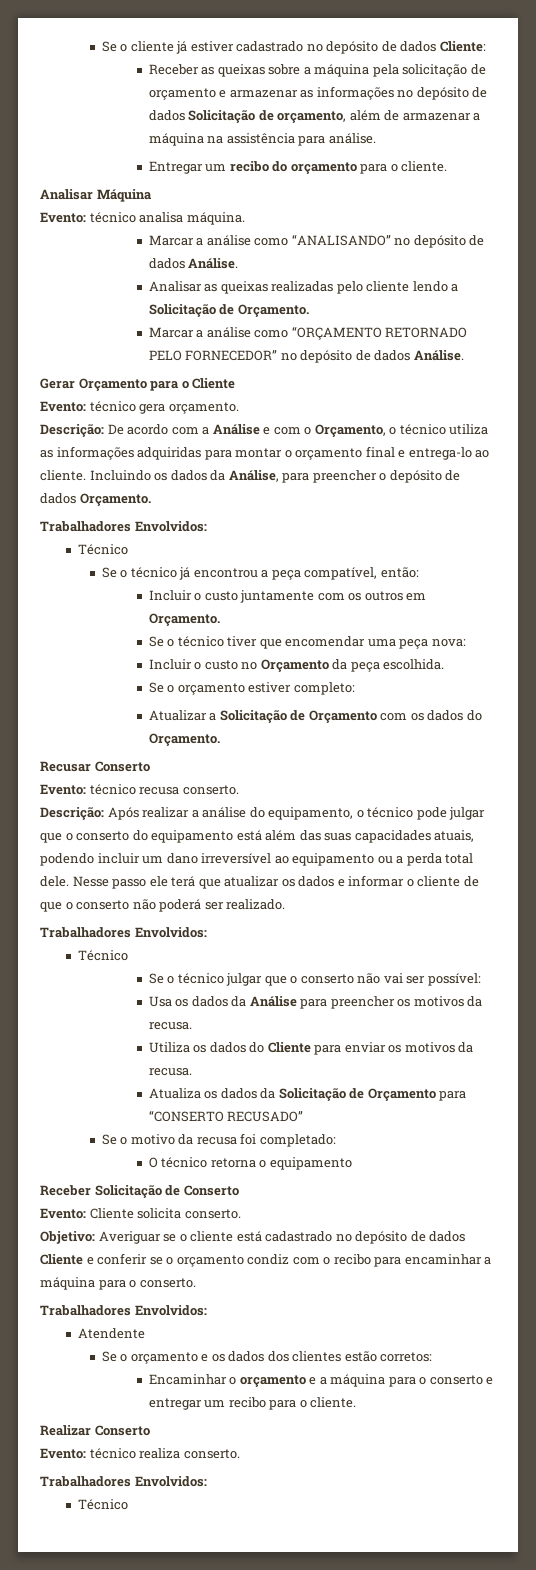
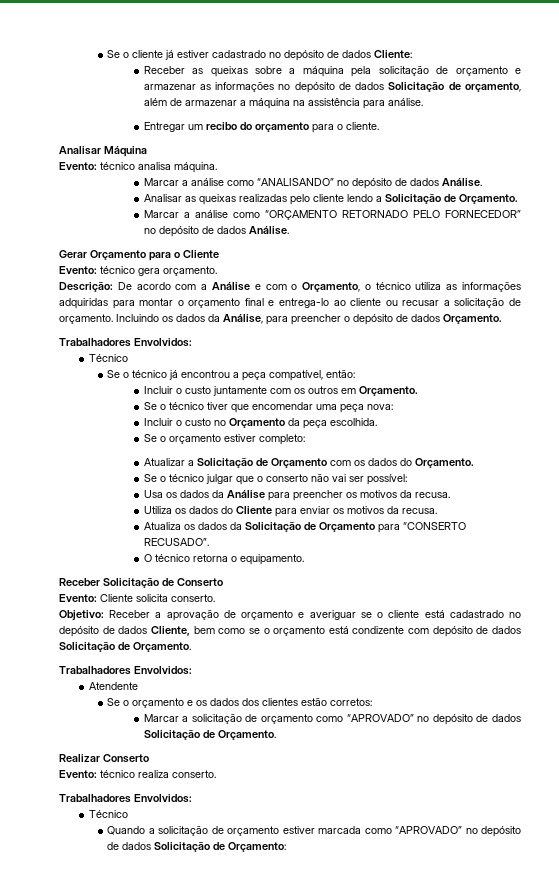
- Descrição: De acordo com a Análise e com o Orçamento, o técnico utiliza as informações adquiridas para montar o orçamento final e entrega-lo ao cliente.
+ Descrição: De acordo com a Análise e com o Orçamento, o técnico utiliza as informações adquiridas para montar o orçamento final e entrega-lo ao cliente ou recusar a solicitação de orçamento.
- Recusar Conserto
- Evento: técnico recusa conserto.
- Descrição: Após realizar a análise do equipamento, o técnico pode julgar que o conserto do equipamento está além das suas capacidades atuais, podendo incluir um dano irreversível ao equipamento ou a perda total dele. Nesse passo ele terá que atualizar os dados e informar o cliente de que o conserto não poderá ser realizado.
- Trabalhadores Envolvidos:
- Técnico
- Atualiza os dados da Solicitação de Orçamento para “CONSERTO RECUSADO”
- Se o motivo da recusa foi completado:
+ Atualiza os dados da Solicitação de Orçamento para “CONSERTO RECUSADO”.
- O técnico retorna o equipamento
+ O técnico retorna o equipamento.
- Objetivo: Averiguar se o cliente está cadastrado no depósito de dados Cliente e conferir se o orçamento condiz com o recibo para encaminhar a máquina para o conserto.
+ Objetivo: Receber a aprovação de orçamento e averiguar se o cliente está cadastrado no depósito de dados Cliente, bem como se o orçamento está condizente com depósito de dados Solicitação de Orçamento.
- Encaminhar o orçamento e a máquina para o conserto e entregar um recibo para o cliente.
+ Marcar a solicitação de orçamento como “APROVADO” no depósito de dados Solicitação de Orçamento.
+ Quando a solicitação de orçamento estiver marcada como “APROVADO” no depósito de dados Solicitação de Orçamento:

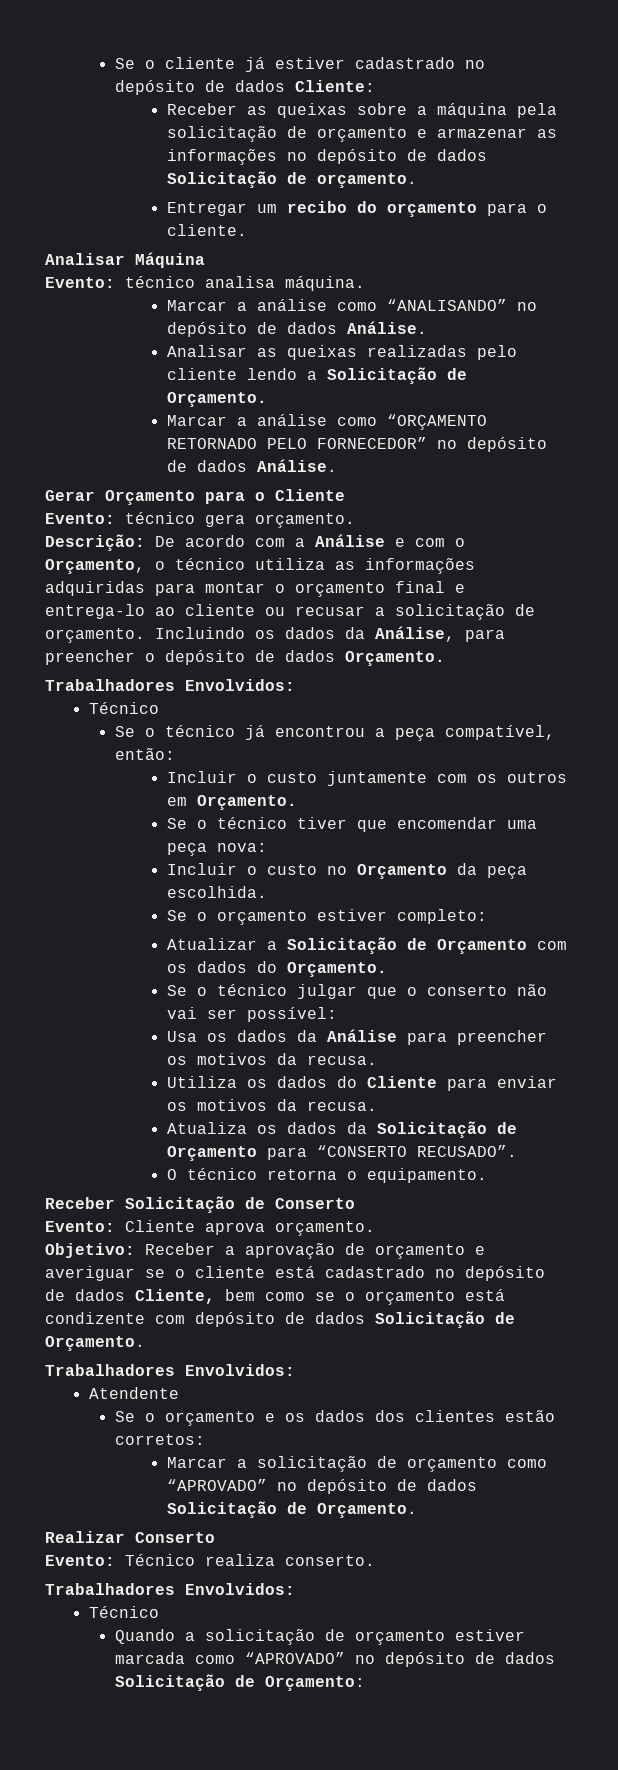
- Receber as queixas sobre a máquina pela solicitação de orçamento e armazenar as informações no depósito de dados Solicitação de orçamento, além de armazenar a máquina na assistência para análise.
+ Receber as queixas sobre a máquina pela solicitação de orçamento e armazenar as informações no depósito de dados Solicitação de orçamento.
- Evento: Cliente solicita conserto.
+ Evento: Cliente aprova orçamento.
- Evento: técnico realiza conserto.
+ Evento: Técnico realiza conserto.

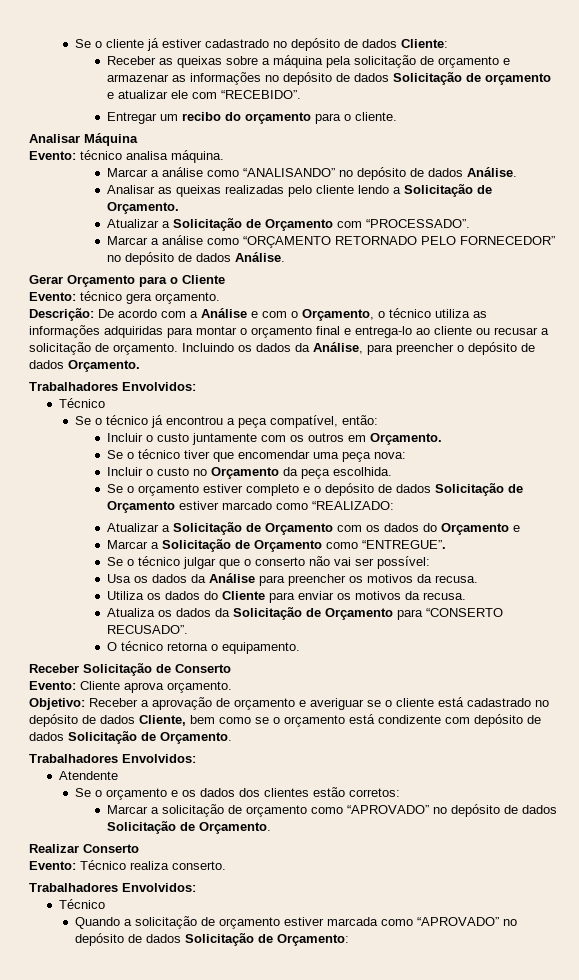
- Receber as queixas sobre a máquina pela solicitação de orçamento e armazenar as informações no depósito de dados Solicitação de orçamento.
+ Receber as queixas sobre a máquina pela solicitação de orçamento e armazenar as informações no depósito de dados Solicitação de orçamento e atualizar ele com “RECEBIDO”.
+ Atualizar a Solicitação de Orçamento com “PROCESSADO”.
- Se o orçamento estiver completo:
+ Se o orçamento estiver completo e o depósito de dados Solicitação de Orçamento estiver marcado como “REALIZADO:
- Atualizar a Solicitação de Orçamento com os dados do Orçamento.
+ Atualizar a Solicitação de Orçamento com os dados do Orçamento e
+ Marcar a Solicitação de Orçamento como “ENTREGUE”.

